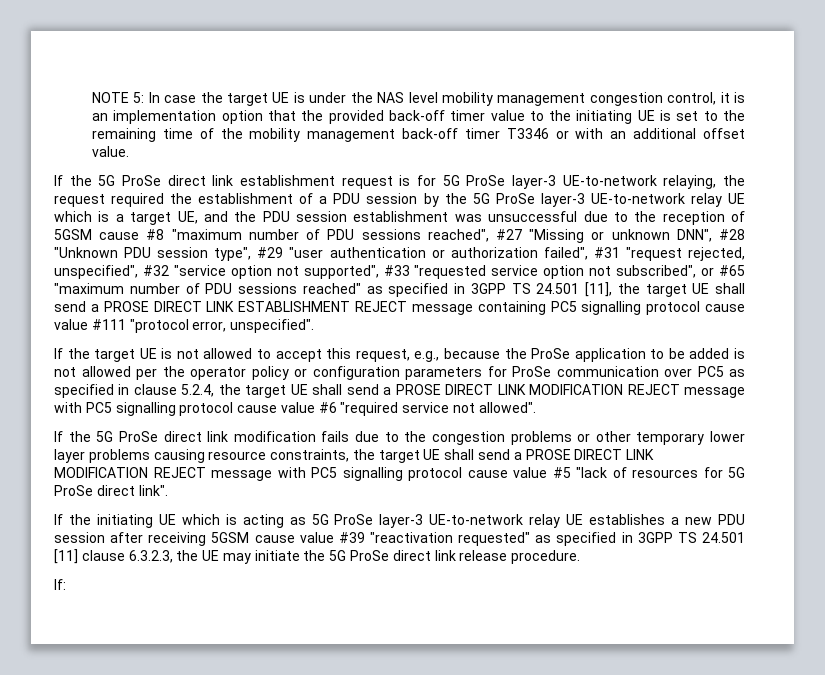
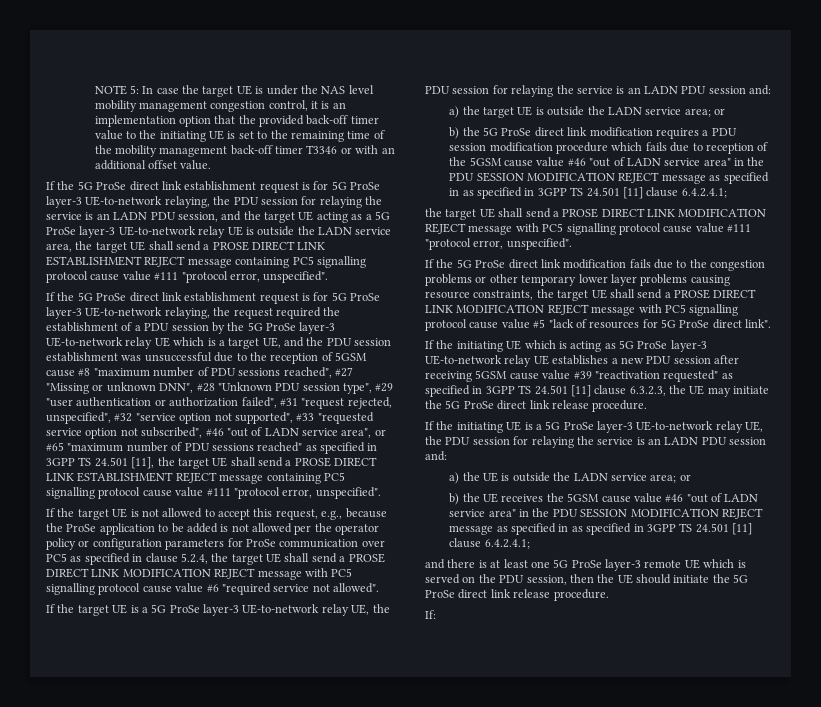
+ If the 5G ProSe direct link establishment request is for 5G ProSe layer-3 UE-to-network relaying, the PDU session for relaying the service is an LADN PDU session, and the target UE acting as a 5G ProSe layer-3 UE-to-network relay UE is outside the LADN service area, the target UE shall send a PROSE DIRECT LINK ESTABLISHMENT REJECT message containing PC5 signalling protocol cause value #111 "protocol error, unspecified".
- If the 5G ProSe direct link establishment request is for 5G ProSe layer-3 UE-to-network relaying, the request required the establishment of a PDU session by the 5G ProSe layer-3 UE-to-network relay UE which is a target UE, and the PDU session establishment was unsuccessful due to the reception of 5GSM cause #8 "maximum number of PDU sessions reached", #27 "Missing or unknown DNN", #28 "Unknown PDU session type", #29 "user authentication or authorization failed", #31 "request rejected, unspecified", #32 "service option not supported", #33 "requested service option not subscribed", or #65 "maximum number of PDU sessions reached" as specified in 3GPP TS 24.501 [11], the target UE shall send a PROSE DIRECT LINK ESTABLISHMENT REJECT message containing PC5 signalling protocol cause value #111 "protocol error, unspecified".
+ If the 5G ProSe direct link establishment request is for 5G ProSe layer-3 UE-to-network relaying, the request required the establishment of a PDU session by the 5G ProSe layer-3 UE-to-network relay UE which is a target UE, and the PDU session establishment was unsuccessful due to the reception of 5GSM cause #8 "maximum number of PDU sessions reached", #27 "Missing or unknown DNN", #28 "Unknown PDU session type", #29 "user authentication or authorization failed", #31 "request rejected, unspecified", #32 "service option not supported", #33 "requested service option not subscribed", #46 "out of LADN service area", or #65 "maximum number of PDU sessions reached" as specified in 3GPP TS 24.501 [11], the target UE shall send a PROSE DIRECT LINK ESTABLISHMENT REJECT message containing PC5 signalling protocol cause value #111 "protocol error, unspecified".
+ If the target UE is a 5G ProSe layer-3 UE-to-network relay UE, the PDU session for relaying the service is an LADN PDU session and:
+ a) the target UE is outside the LADN service area; or
+ b) the 5G ProSe direct link modification requires a PDU session modification procedure which fails due to reception of the 5GSM cause value #46 "out of LADN service area" in the PDU SESSION MODIFICATION REJECT message as specified in as specified in 3GPP TS 24.501 [11] clause 6.4.2.4.1;
+ the target UE shall send a PROSE DIRECT LINK MODIFICATION REJECT message with PC5 signalling protocol cause value #111 "protocol error, unspecified".
+ If the initiating UE is a 5G ProSe layer-3 UE-to-network relay UE, the PDU session for relaying the service is an LADN PDU session and:
+ a) the UE is outside the LADN service area; or
+ b) the UE receives the 5GSM cause value #46 "out of LADN service area" in the PDU SESSION MODIFICATION REJECT message as specified in as specified in 3GPP TS 24.501 [11] clause 6.4.2.4.1;
+ and there is at least one 5G ProSe layer-3 remote UE which is served on the PDU session, then the UE should initiate the 5G ProSe direct link release procedure.

